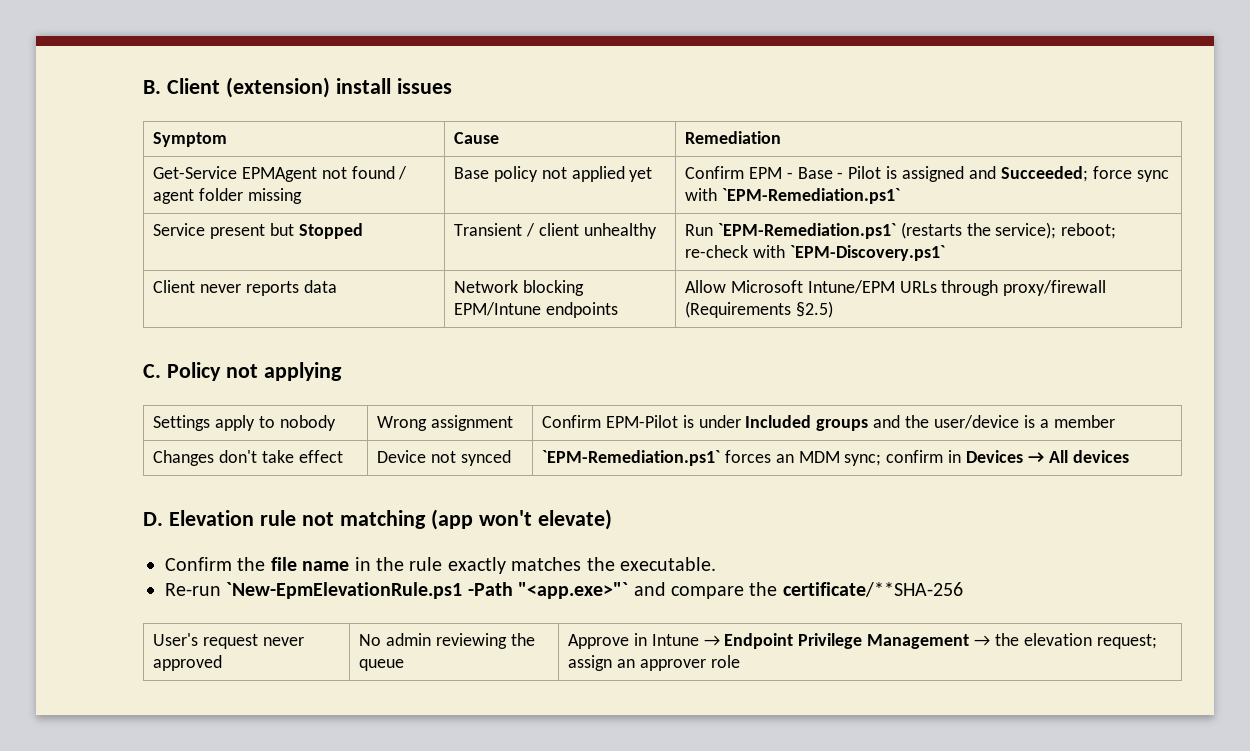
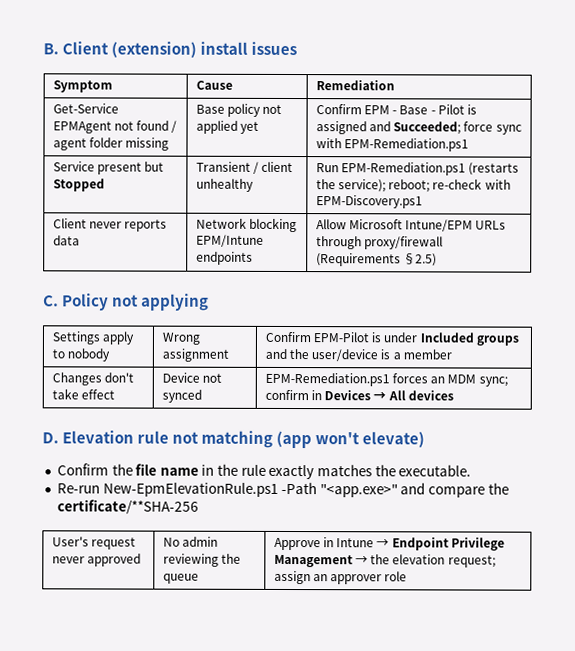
- Get-Service EPMAgent not found / agent folder missing | Base policy not applied yet | Confirm EPM - Base - Pilot is assigned and Succeeded; force sync with `EPM-Remediation.ps1`
+ Get-Service EPMAgent not found / agent folder missing | Base policy not applied yet | Confirm EPM - Base - Pilot is assigned and Succeeded; force sync with EPM-Remediation.ps1
- Service present but Stopped | Transient / client unhealthy | Run `EPM-Remediation.ps1` (restarts the service); reboot; re-check with `EPM-Discovery.ps1`
+ Service present but Stopped | Transient / client unhealthy | Run EPM-Remediation.ps1 (restarts the service); reboot; re-check with EPM-Discovery.ps1
- Changes don't take effect | Device not synced | `EPM-Remediation.ps1` forces an MDM sync; confirm in Devices → All devices
+ Changes don't take effect | Device not synced | EPM-Remediation.ps1 forces an MDM sync; confirm in Devices → All devices
- Re-run `New-EpmElevationRule.ps1 -Path "<app.exe>"` and compare the certificate/**SHA-256
+ Re-run New-EpmElevationRule.ps1 -Path "<app.exe>" and compare the certificate/**SHA-256

